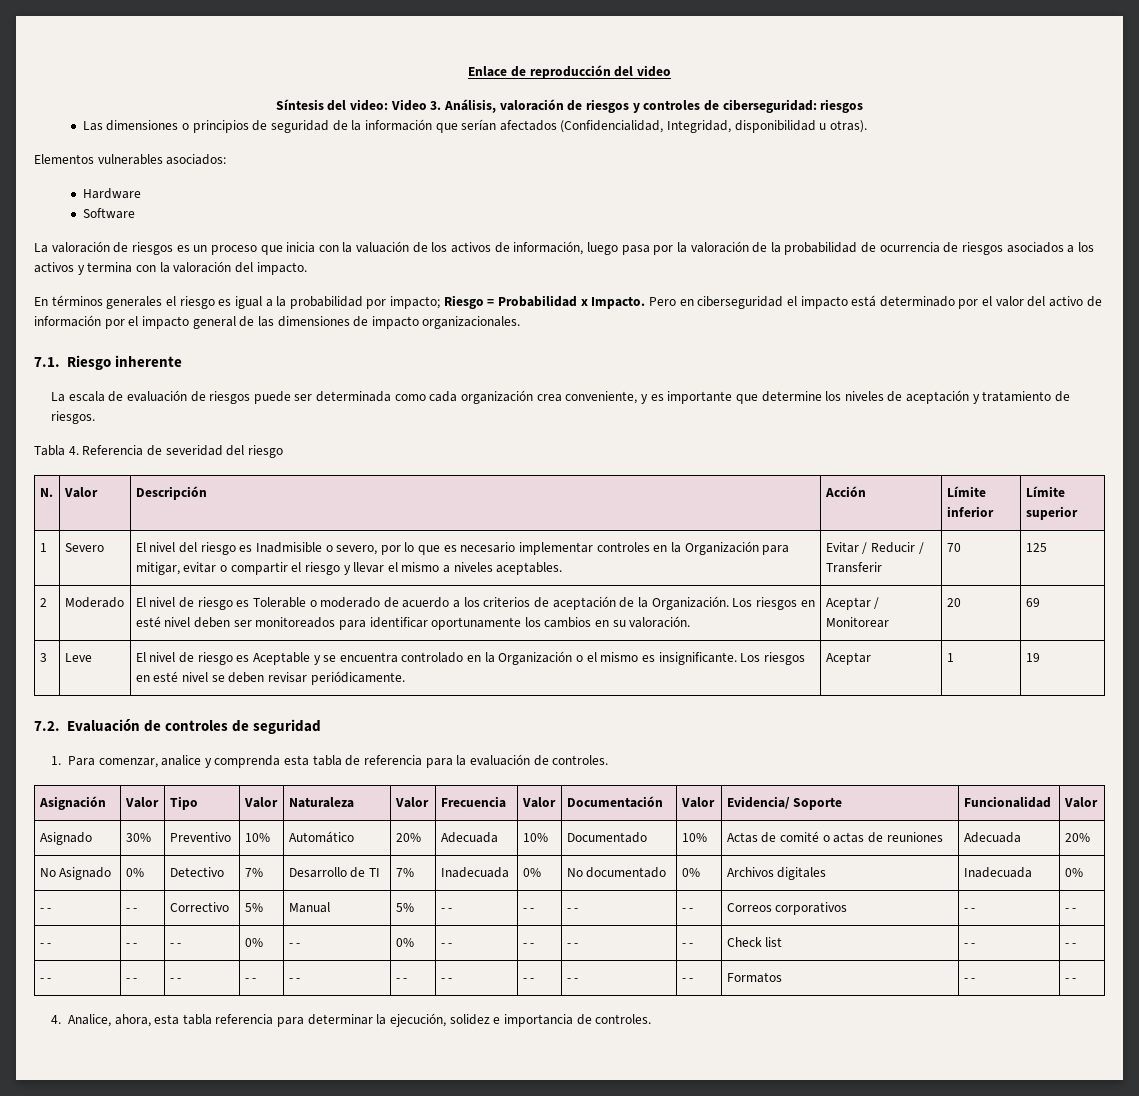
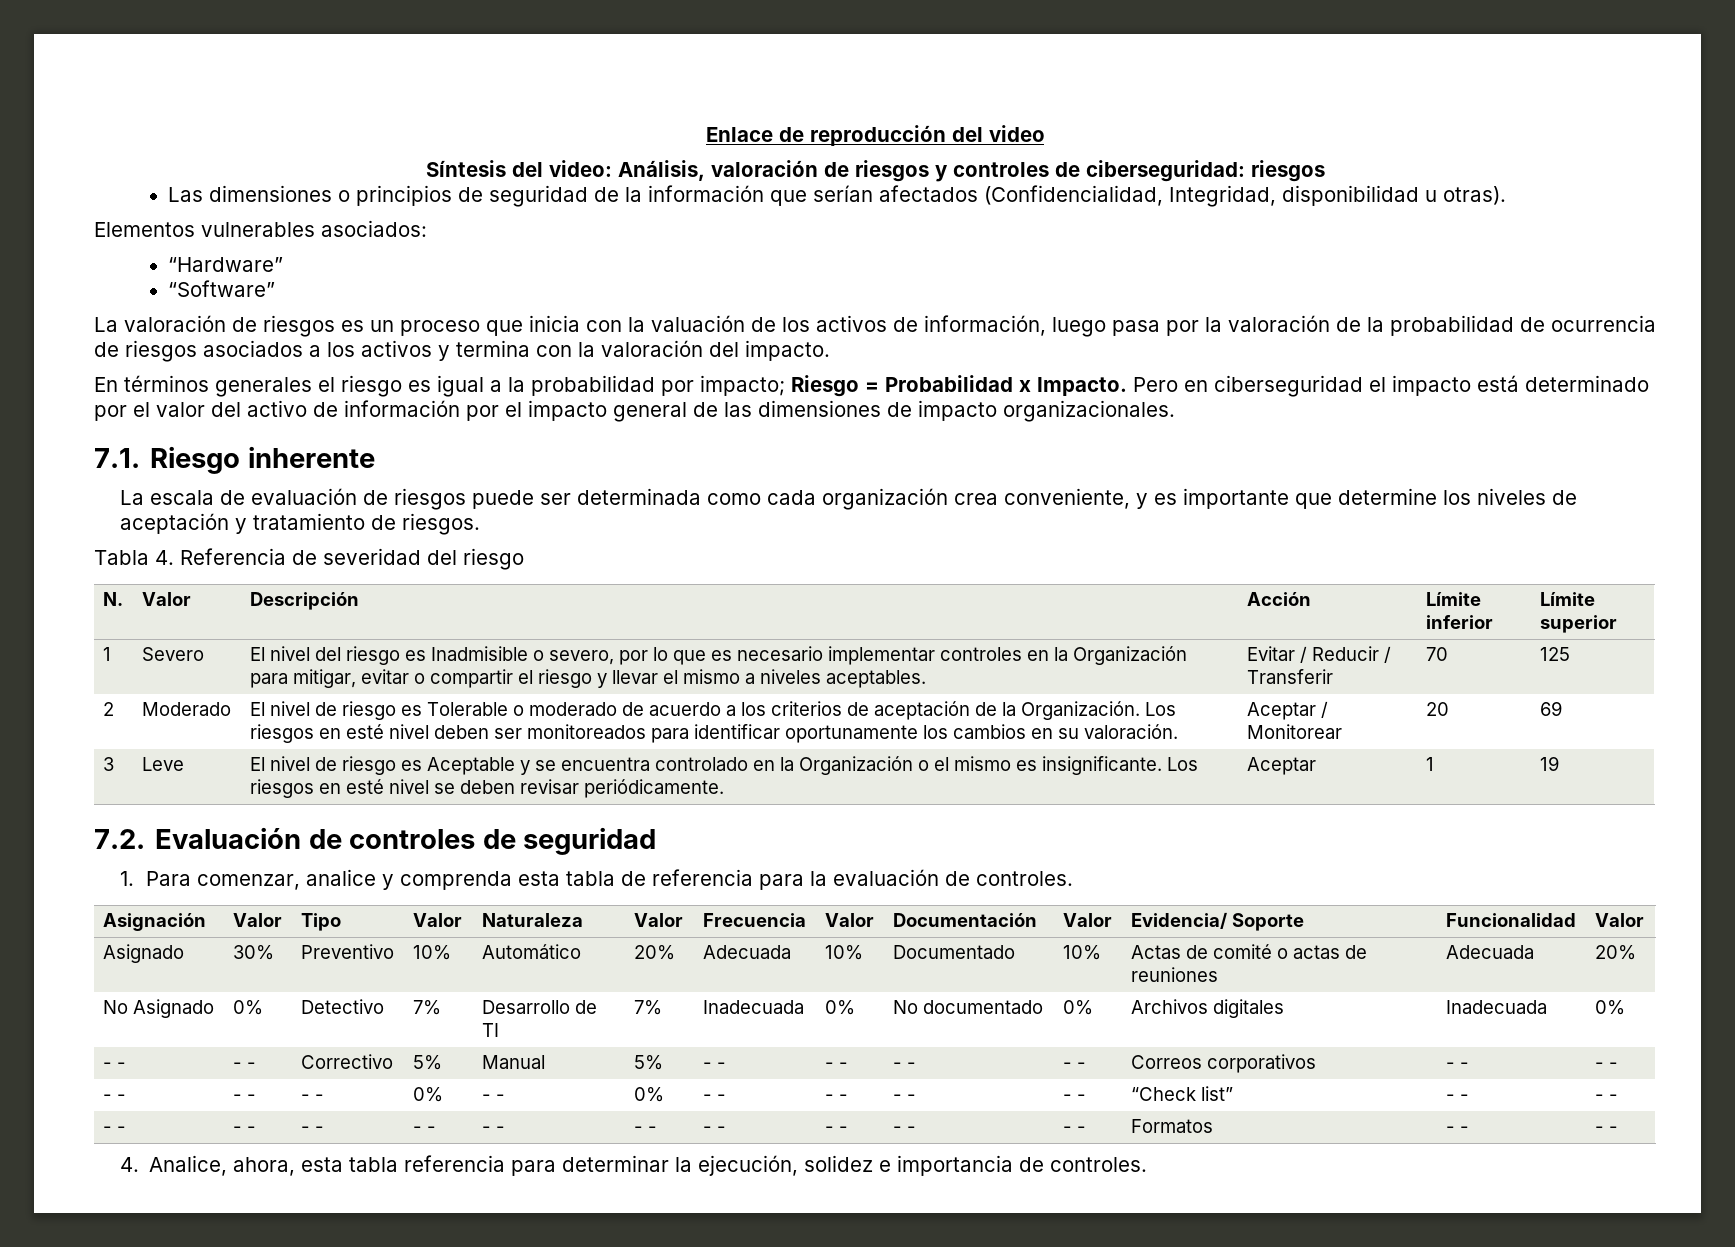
- Síntesis del video: Video 3. Análisis, valoración de riesgos y controles de ciberseguridad: riesgos
+ Síntesis del video: Análisis, valoración de riesgos y controles de ciberseguridad: riesgos
- Hardware
- Software
+ “Hardware”
+ “Software”
- - - | - - | - - | 0% | - - | 0% | - - | - - | - - | - - | Check list | - - | - -
+ - - | - - | - - | 0% | - - | 0% | - - | - - | - - | - - | “Check list” | - - | - -

